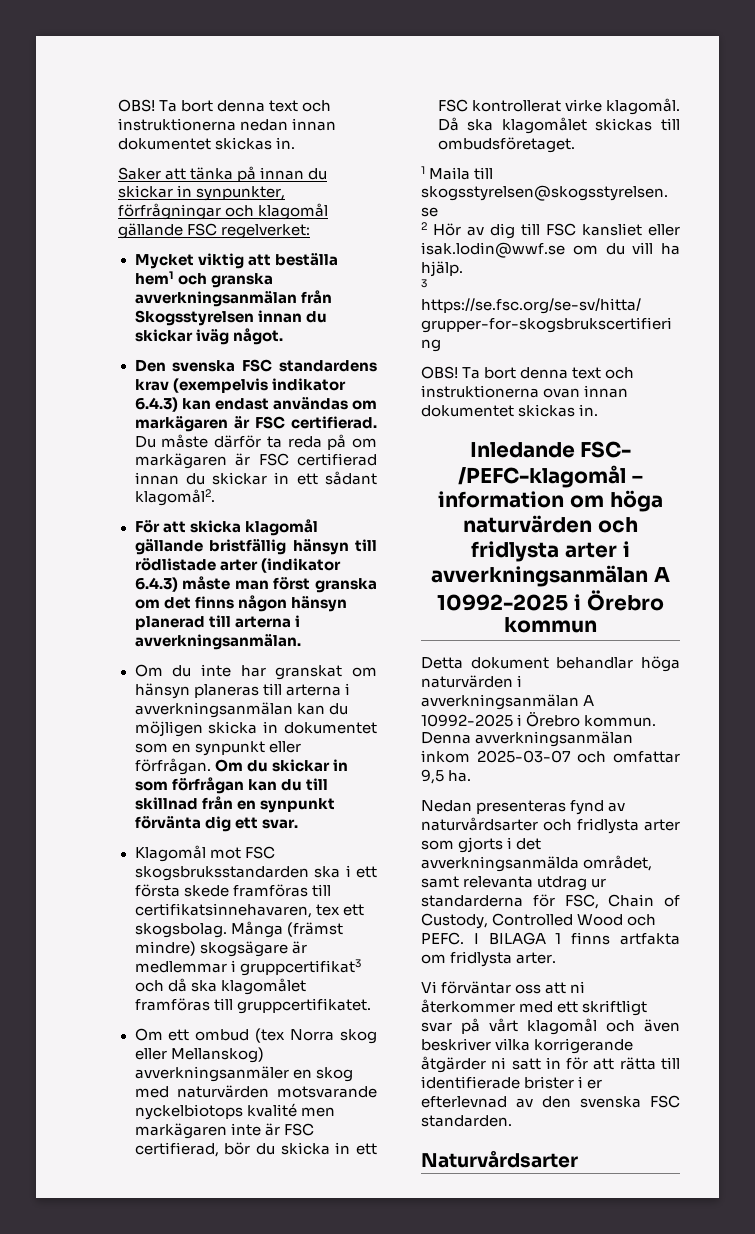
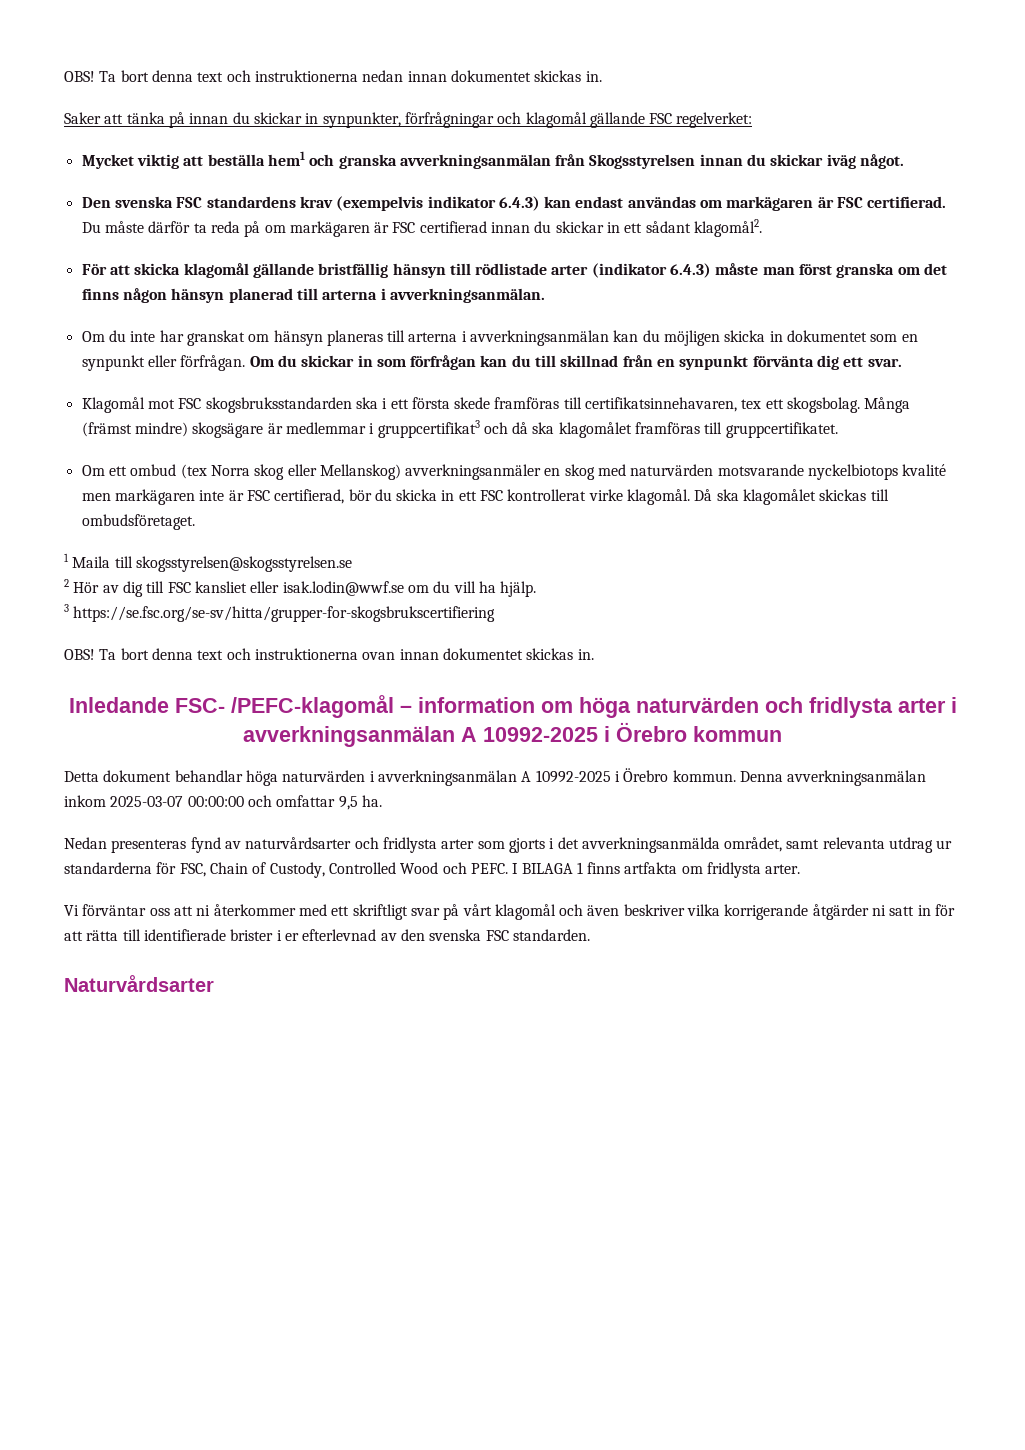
- Denna avverkningsanmälan inkom 2025-03-07 och omfattar 9,5 ha.
+ Denna avverkningsanmälan inkom 2025-03-07 00:00:00 och omfattar 9,5 ha.

